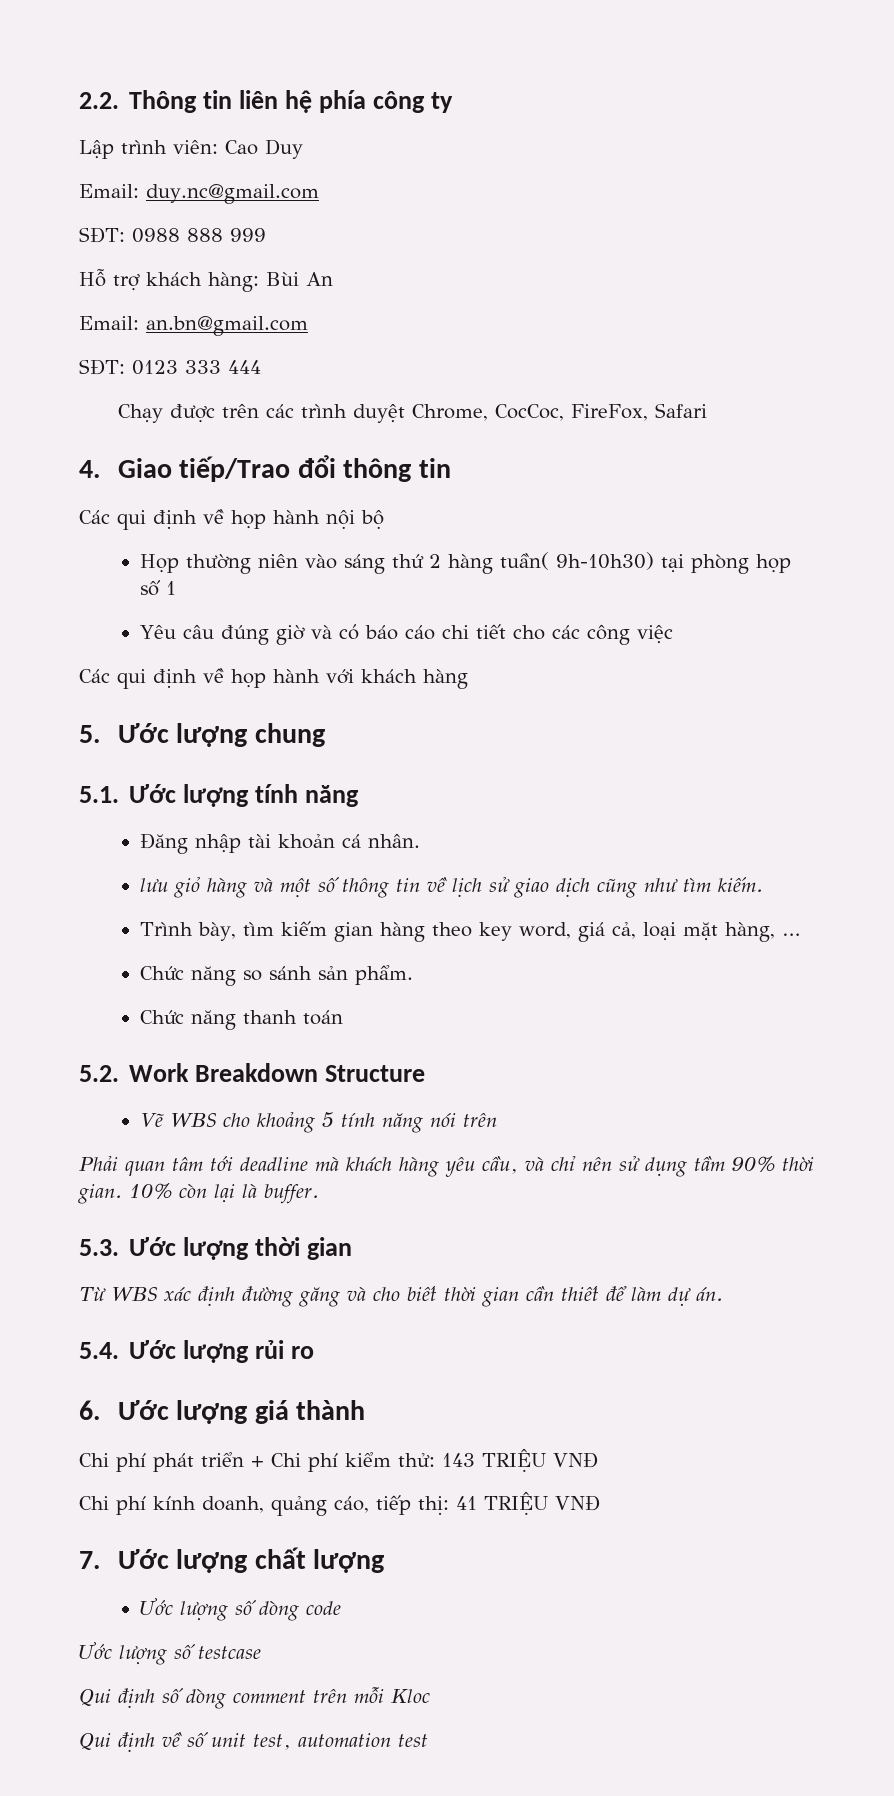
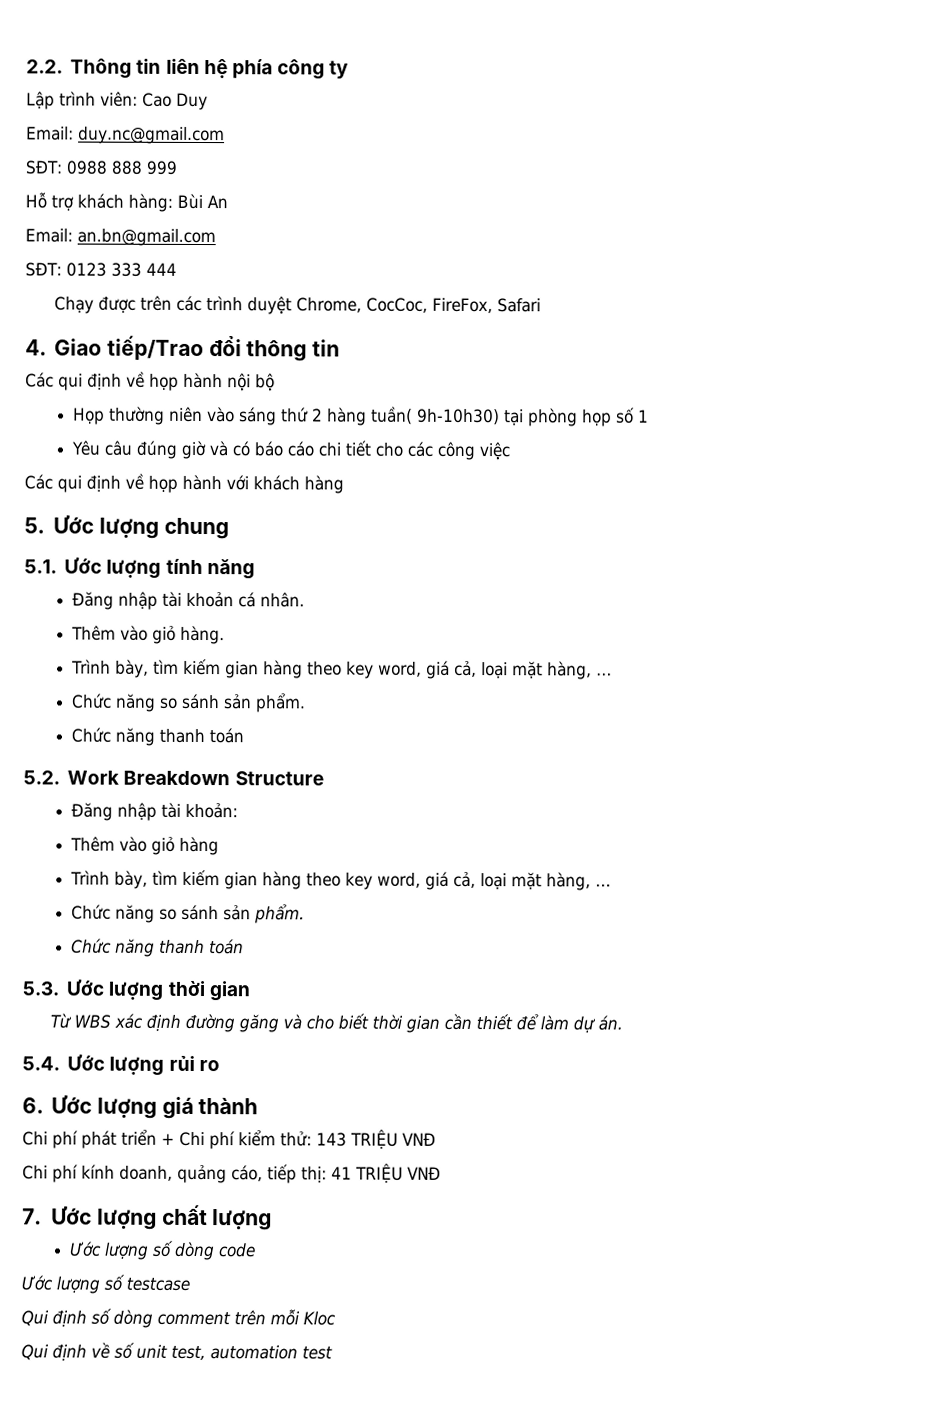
- lưu giỏ hàng và một số thông tin về lịch sử giao dịch cũng như tìm kiếm.
+ Thêm vào giỏ hàng.
- Vẽ WBS cho khoảng 5 tính năng nói trên
- Phải quan tâm tới deadline mà khách hàng yêu cầu, và chỉ nên sử dụng tầm 90% thời gian. 10% còn lại là buffer.
+ Đăng nhập tài khoản:
+ Thêm vào giỏ hàng
+ Trình bày, tìm kiếm gian hàng theo key word, giá cả, loại mặt hàng, …
+ Chức năng so sánh sản phẩm.
+ Chức năng thanh toán

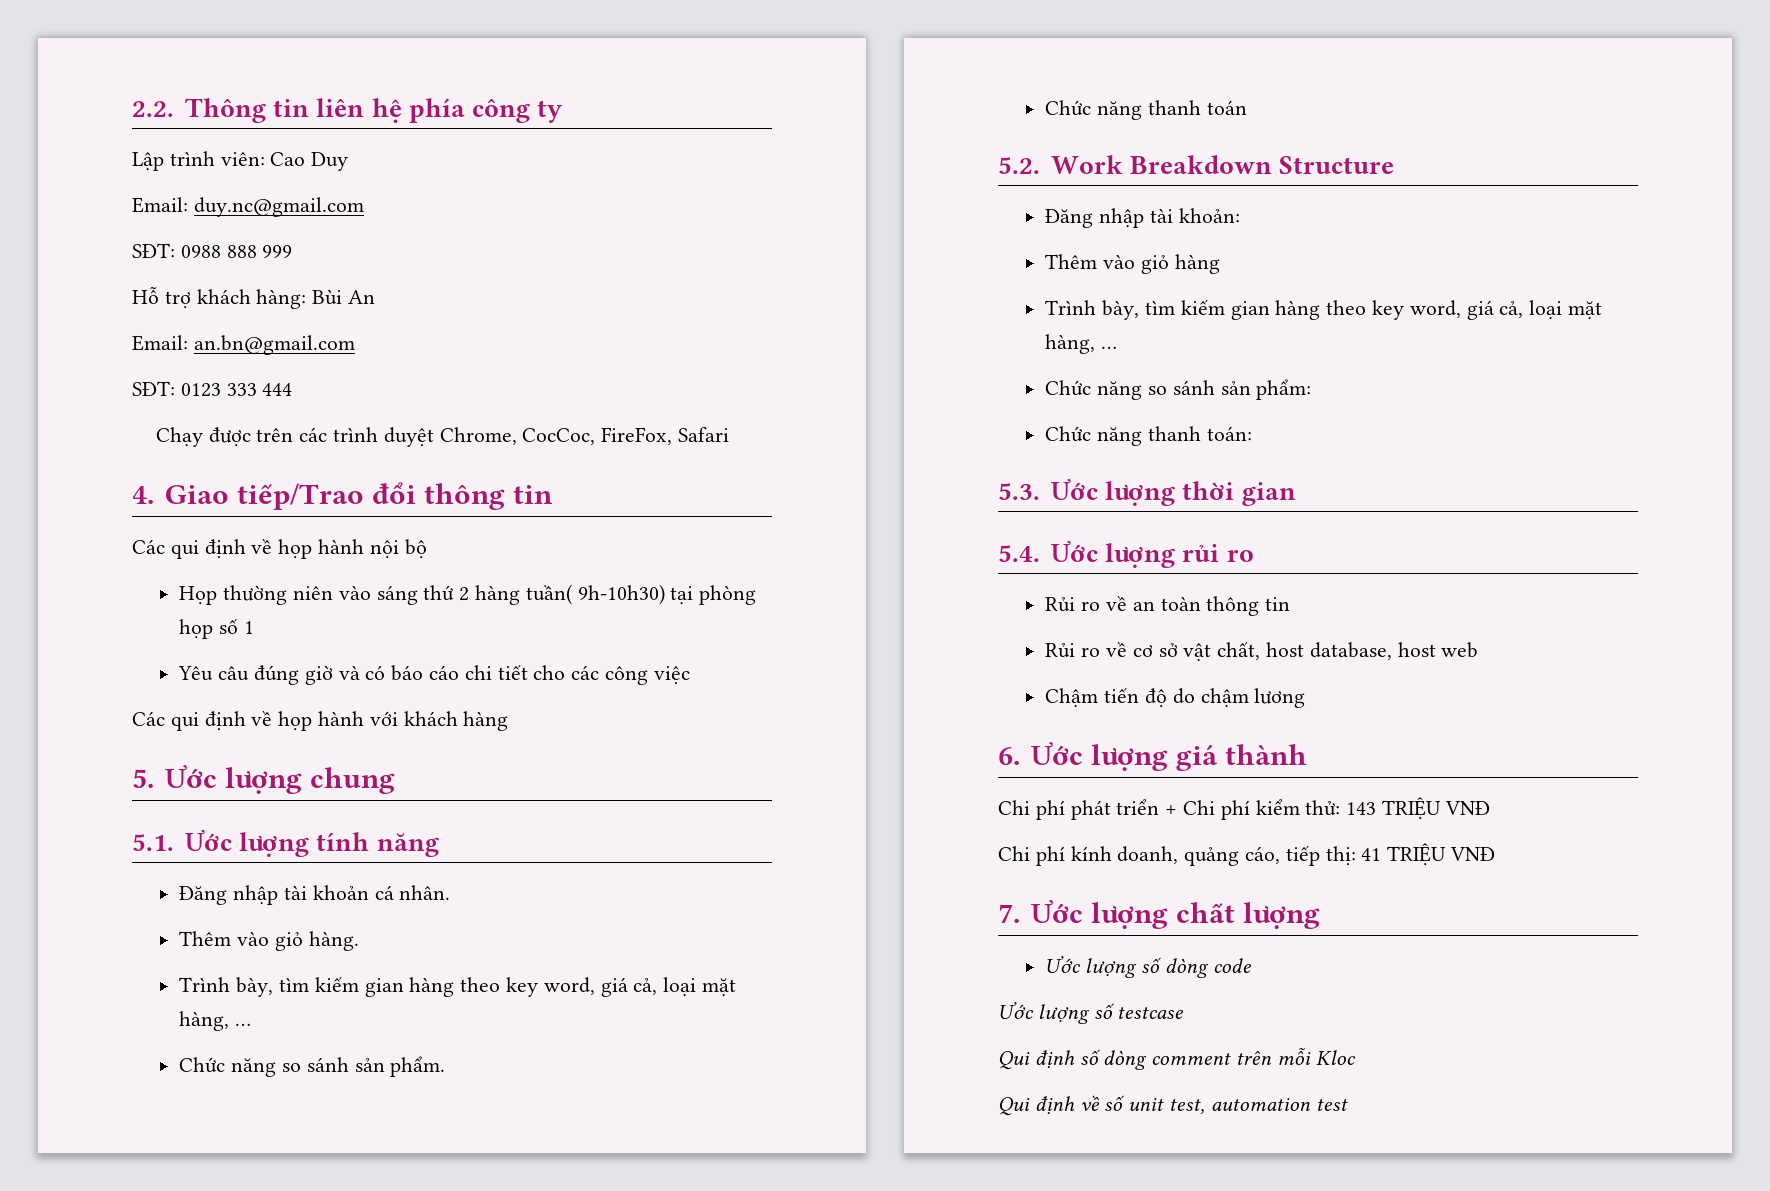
  Thêm vào giỏ hàng
  Trình bày, tìm kiếm gian hàng theo key word, giá cả, loại mặt hàng, …
- Chức năng so sánh sản phẩm.
- Chức năng thanh toán
+ Chức năng so sánh sản phẩm:
+ Chức năng thanh toán:
- Từ WBS xác định đường găng và cho biết thời gian cần thiết để làm dự án.
+ Rủi ro về an toàn thông tin
+ Rủi ro về cơ sở vật chất, host database, host web
+ Chậm tiến độ do chậm lương

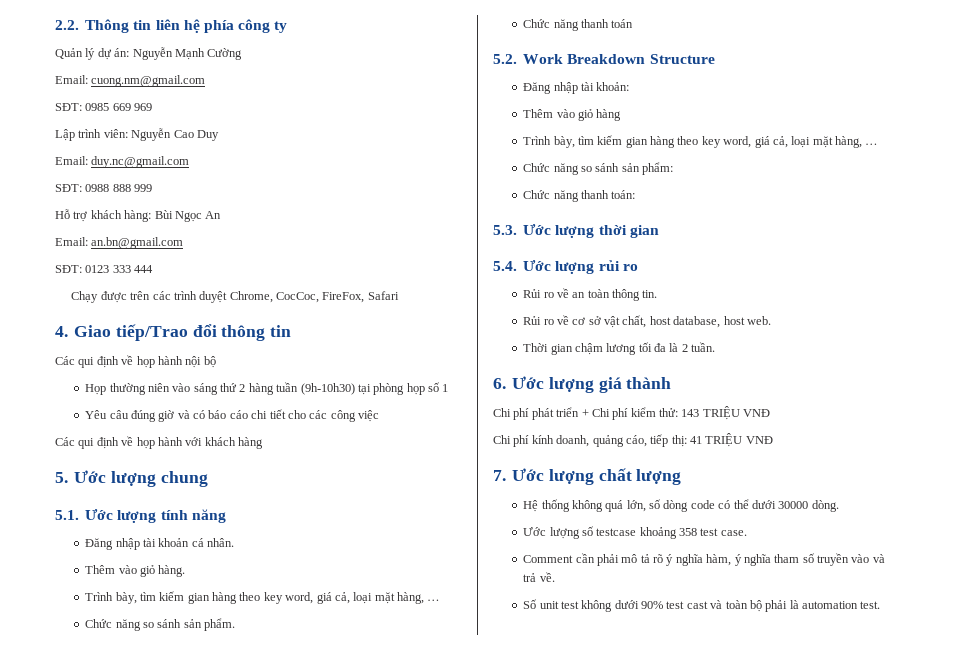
+ Quản lý dự án: Nguyễn Mạnh Cường
+ Email: cuong.nm@gmail.com
+ SĐT: 0985 669 969
- Lập trình viên: Cao Duy
+ Lập trình viên: Nguyễn Cao Duy
- Hỗ trợ khách hàng: Bùi An
+ Hỗ trợ khách hàng: Bùi Ngọc An
- Họp thường niên vào sáng thứ 2 hàng tuần( 9h-10h30) tại phòng họp số 1
+ Họp thường niên vào sáng thứ 2 hàng tuần (9h-10h30) tại phòng họp số 1
- Rủi ro về an toàn thông tin
+ Rủi ro về an toàn thông tin.
- Rủi ro về cơ sở vật chất, host database, host web
- Chậm tiến độ do chậm lương
+ Rủi ro về cơ sở vật chất, host database, host web.
+ Thời gian chậm lương tối đa là 2 tuần.
- Ước lượng số dòng code
- Ước lượng số testcase
- Qui định số dòng comment trên mỗi Kloc
- Qui định về số unit test, automation test
+ Hệ thống không quá lớn, số dòng code có thể dưới 30000 dòng.
+ Ước lượng số testcase khoảng 358 test case.
+ Comment cần phải mô tả rõ ý nghĩa hàm, ý nghĩa tham số truyền vào và trả về.
+ Số unit test không dưới 90% test cast và toàn bộ phải là automation test.

